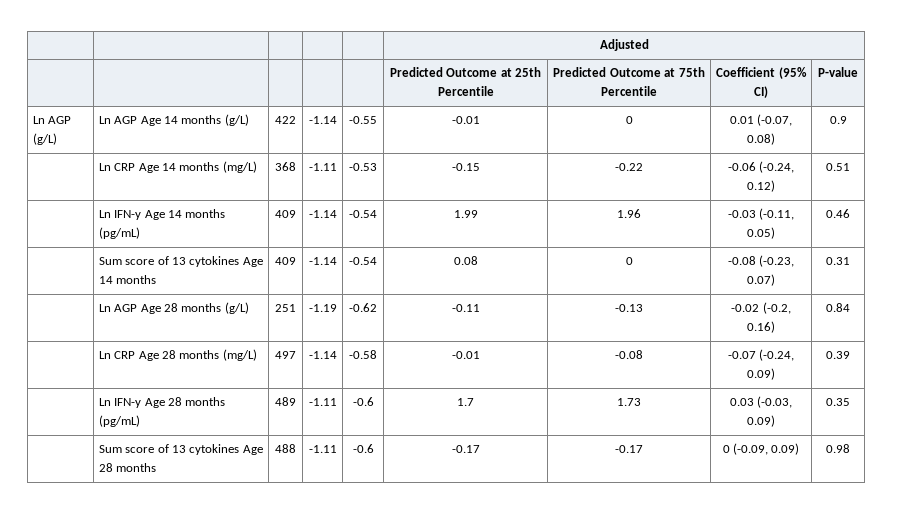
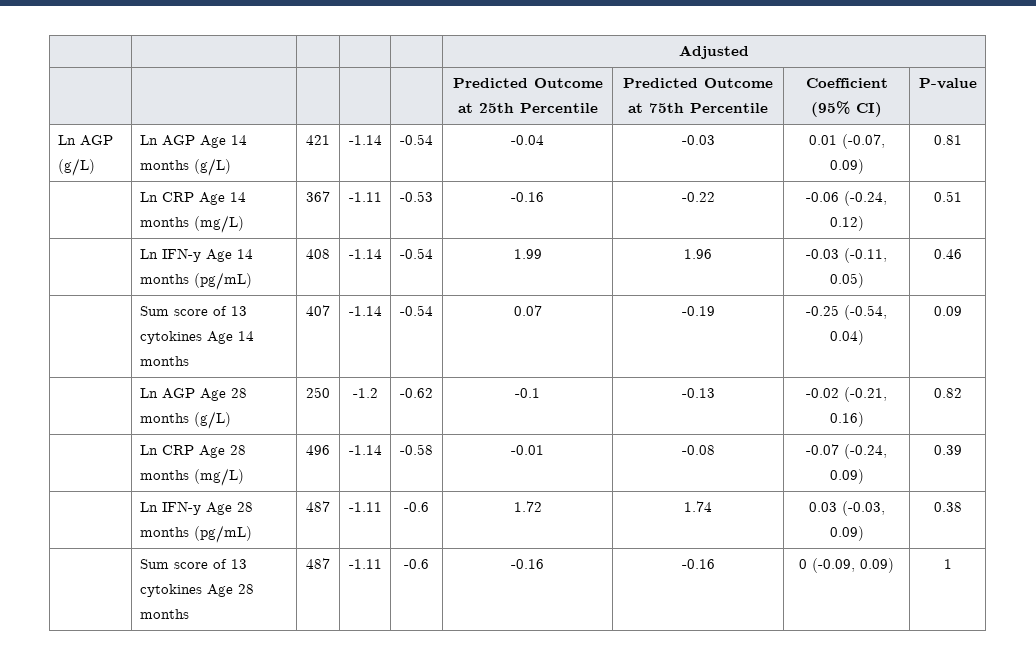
- Ln AGP (g/L) | Ln AGP Age 14 months (g/L) | 422 | -1.14 | -0.55 | -0.01 | 0 | 0.01 (-0.07, 0.08) | 0.9
+ Ln AGP (g/L) | Ln AGP Age 14 months (g/L) | 421 | -1.14 | -0.54 | -0.04 | -0.03 | 0.01 (-0.07, 0.09) | 0.81
- | Ln CRP Age 14 months (mg/L) | 368 | -1.11 | -0.53 | -0.15 | -0.22 | -0.06 (-0.24, 0.12) | 0.51
+ | Ln CRP Age 14 months (mg/L) | 367 | -1.11 | -0.53 | -0.16 | -0.22 | -0.06 (-0.24, 0.12) | 0.51
- | Ln IFN-y Age 14 months (pg/mL) | 409 | -1.14 | -0.54 | 1.99 | 1.96 | -0.03 (-0.11, 0.05) | 0.46
+ | Ln IFN-y Age 14 months (pg/mL) | 408 | -1.14 | -0.54 | 1.99 | 1.96 | -0.03 (-0.11, 0.05) | 0.46
- | Sum score of 13 cytokines Age 14 months | 409 | -1.14 | -0.54 | 0.08 | 0 | -0.08 (-0.23, 0.07) | 0.31
+ | Sum score of 13 cytokines Age 14 months | 407 | -1.14 | -0.54 | 0.07 | -0.19 | -0.25 (-0.54, 0.04) | 0.09
- | Ln AGP Age 28 months (g/L) | 251 | -1.19 | -0.62 | -0.11 | -0.13 | -0.02 (-0.2, 0.16) | 0.84
+ | Ln AGP Age 28 months (g/L) | 250 | -1.2 | -0.62 | -0.1 | -0.13 | -0.02 (-0.21, 0.16) | 0.82
- | Ln CRP Age 28 months (mg/L) | 497 | -1.14 | -0.58 | -0.01 | -0.08 | -0.07 (-0.24, 0.09) | 0.39
+ | Ln CRP Age 28 months (mg/L) | 496 | -1.14 | -0.58 | -0.01 | -0.08 | -0.07 (-0.24, 0.09) | 0.39
- | Ln IFN-y Age 28 months (pg/mL) | 489 | -1.11 | -0.6 | 1.7 | 1.73 | 0.03 (-0.03, 0.09) | 0.35
+ | Ln IFN-y Age 28 months (pg/mL) | 487 | -1.11 | -0.6 | 1.72 | 1.74 | 0.03 (-0.03, 0.09) | 0.38
- | Sum score of 13 cytokines Age 28 months | 488 | -1.11 | -0.6 | -0.17 | -0.17 | 0 (-0.09, 0.09) | 0.98
+ | Sum score of 13 cytokines Age 28 months | 487 | -1.11 | -0.6 | -0.16 | -0.16 | 0 (-0.09, 0.09) | 1

